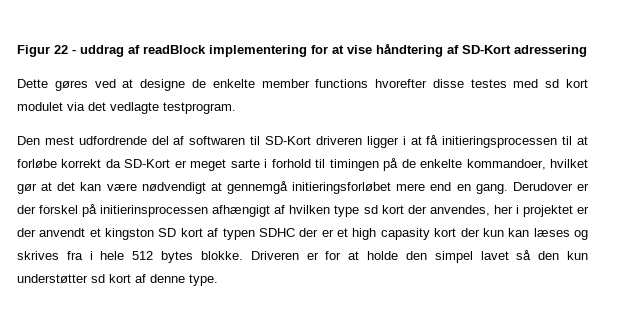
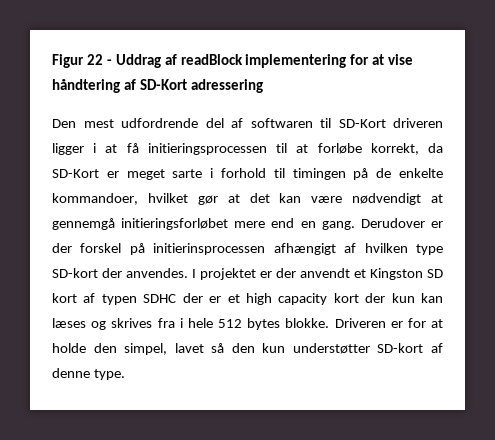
- Figur 22 - uddrag af readBlock implementering for at vise håndtering af SD-Kort adressering
+ Figur 22 - Uddrag af readBlock implementering for at vise håndtering af SD-Kort adressering
- Dette gøres ved at designe de enkelte member functions hvorefter disse testes med sd kort modulet via det vedlagte testprogram.
- Den mest udfordrende del af softwaren til SD-Kort driveren ligger i at få initieringsprocessen til at forløbe korrekt da SD-Kort er meget sarte i forhold til timingen på de enkelte kommandoer, hvilket gør at det kan være nødvendigt at gennemgå initieringsforløbet mere end en gang.
+ Den mest udfordrende del af softwaren til SD-Kort driveren ligger i at få initieringsprocessen til at forløbe korrekt, da SD-Kort er meget sarte i forhold til timingen på de enkelte kommandoer, hvilket gør at det kan være nødvendigt at gennemgå initieringsforløbet mere end en gang.
- Derudover er der forskel på initierinsprocessen afhængigt af hvilken type sd kort der anvendes, her i projektet er der anvendt et kingston SD kort af typen SDHC der er et high capasity kort der kun kan læses og skrives fra i hele 512 bytes blokke.
+ Derudover er der forskel på initierinsprocessen afhængigt af hvilken type SD-kort der anvendes. I projektet er der anvendt et Kingston SD kort af typen SDHC der er et high capacity kort der kun kan læses og skrives fra i hele 512 bytes blokke.
- Driveren er for at holde den simpel lavet så den kun understøtter sd kort af denne type.
+ Driveren er for at holde den simpel, lavet så den kun understøtter SD-kort af denne type.

